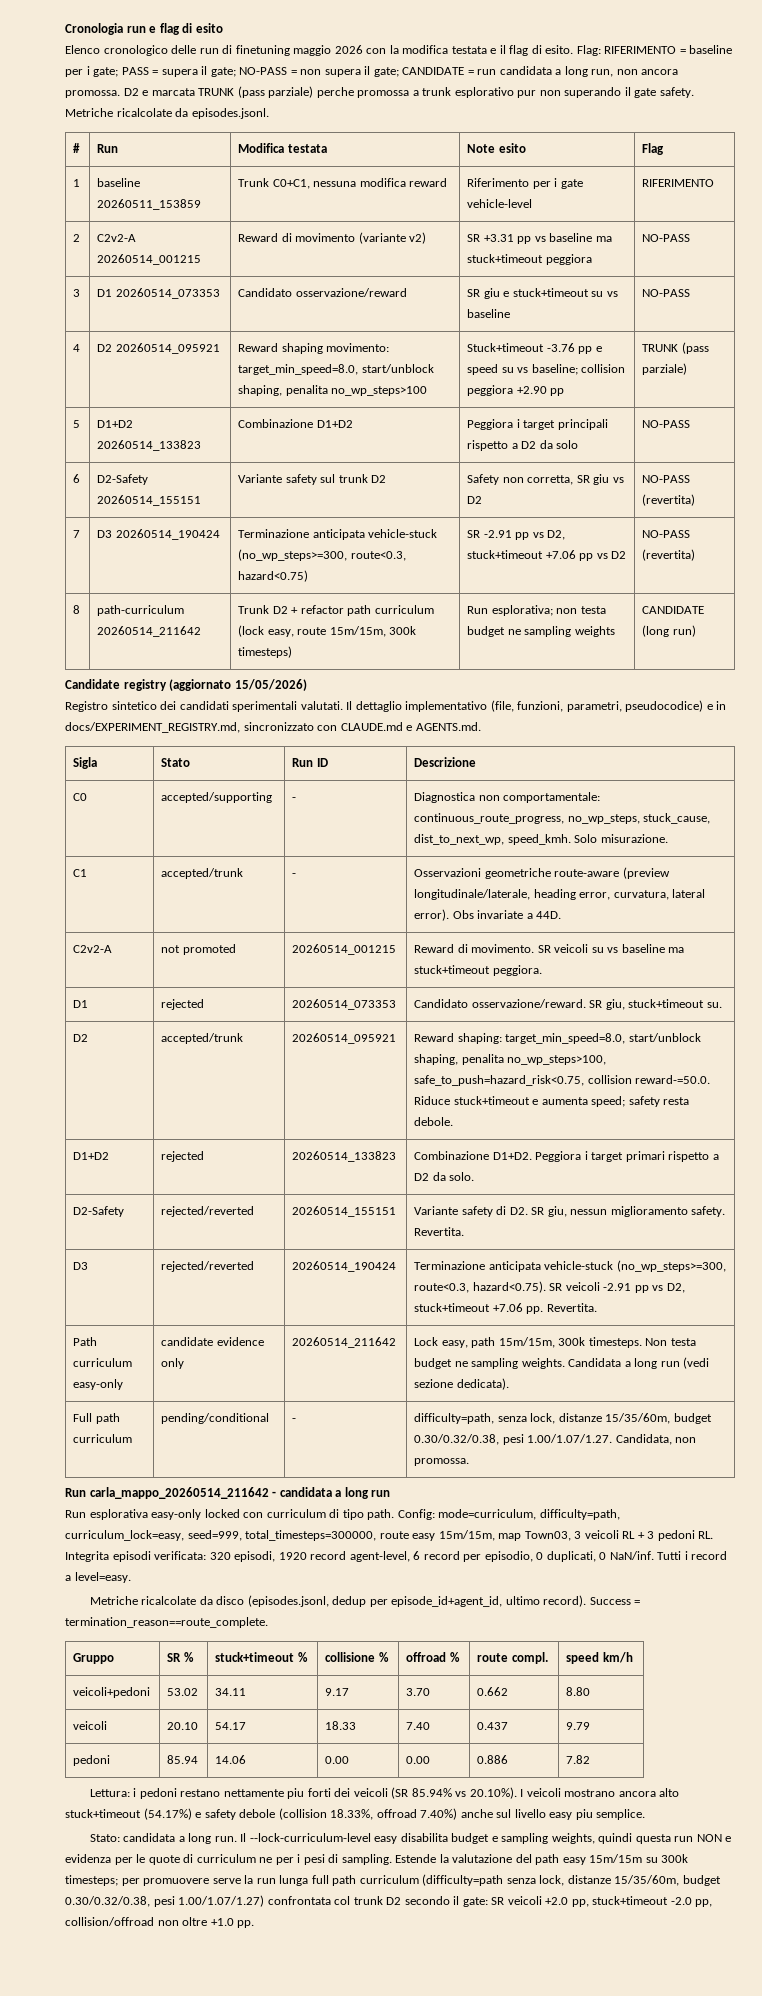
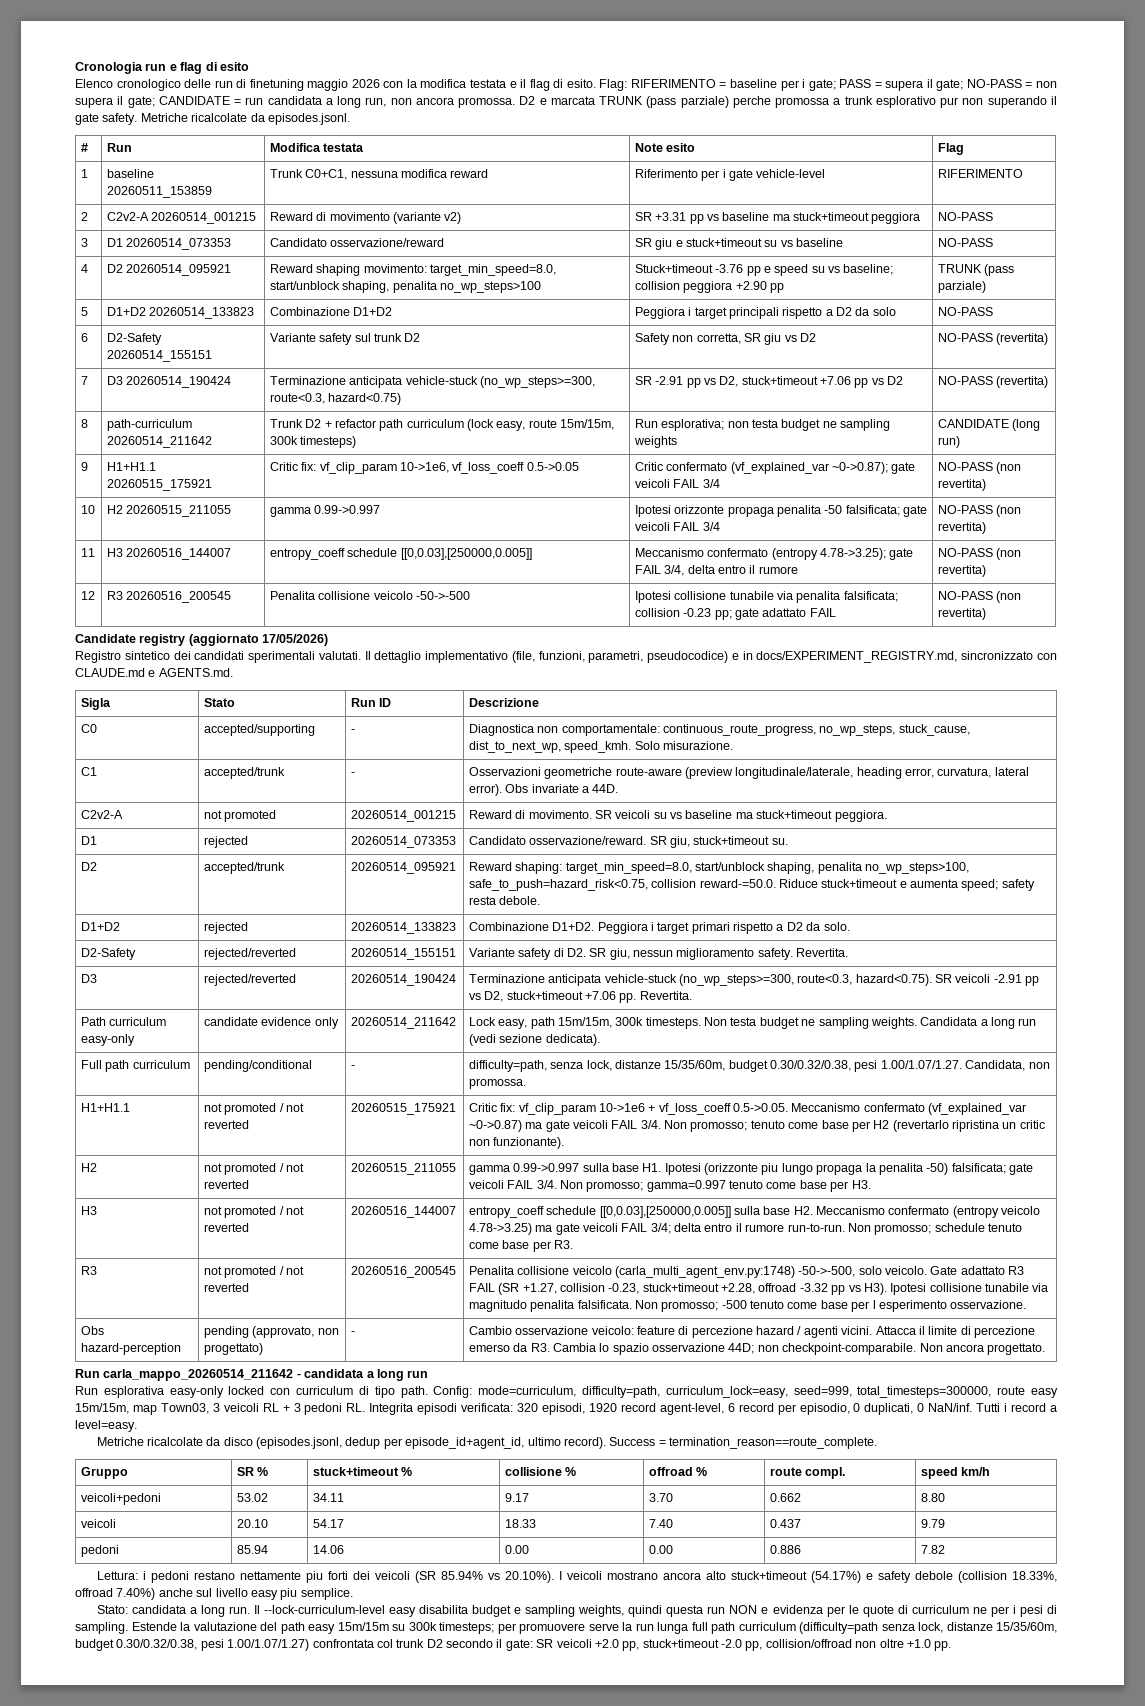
+ 9 | H1+H1.1 20260515_175921 | Critic fix: vf_clip_param 10->1e6, vf_loss_coeff 0.5->0.05 | Critic confermato (vf_explained_var ~0->0.87); gate veicoli FAIL 3/4 | NO-PASS (non revertita)
+ 10 | H2 20260515_211055 | gamma 0.99->0.997 | Ipotesi orizzonte propaga penalita -50 falsificata; gate veicoli FAIL 3/4 | NO-PASS (non revertita)
+ 11 | H3 20260516_144007 | entropy_coeff schedule [[0,0.03],[250000,0.005]] | Meccanismo confermato (entropy 4.78->3.25); gate FAIL 3/4, delta entro il rumore | NO-PASS (non revertita)
+ 12 | R3 20260516_200545 | Penalita collisione veicolo -50->-500 | Ipotesi collisione tunabile via penalita falsificata; collision -0.23 pp; gate adattato FAIL | NO-PASS (non revertita)
- Candidate registry (aggiornato 15/05/2026)
+ Candidate registry (aggiornato 17/05/2026)
+ H1+H1.1 | not promoted / not reverted | 20260515_175921 | Critic fix: vf_clip_param 10->1e6 + vf_loss_coeff 0.5->0.05. Meccanismo confermato (vf_explained_var ~0->0.87) ma gate veicoli FAIL 3/4. Non promosso; tenuto come base per H2 (revertarlo ripristina un critic non funzionante).
+ H2 | not promoted / not reverted | 20260515_211055 | gamma 0.99->0.997 sulla base H1. Ipotesi (orizzonte piu lungo propaga la penalita -50) falsificata; gate veicoli FAIL 3/4. Non promosso; gamma=0.997 tenuto come base per H3.
+ H3 | not promoted / not reverted | 20260516_144007 | entropy_coeff schedule [[0,0.03],[250000,0.005]] sulla base H2. Meccanismo confermato (entropy veicolo 4.78->3.25) ma gate veicoli FAIL 3/4; delta entro il rumore run-to-run. Non promosso; schedule tenuto come base per R3.
+ R3 | not promoted / not reverted | 20260516_200545 | Penalita collisione veicolo (carla_multi_agent_env.py:1748) -50->-500, solo veicolo. Gate adattato R3 FAIL (SR +1.27, collision -0.23, stuck+timeout +2.28, offroad -3.32 pp vs H3). Ipotesi collisione tunabile via magnitudo penalita falsificata. Non promosso; -500 tenuto come base per l esperimento osservazione.
+ Obs hazard-perception | pending (approvato, non progettato) | - | Cambio osservazione veicolo: feature di percezione hazard / agenti vicini. Attacca il limite di percezione emerso da R3. Cambia lo spazio osservazione 44D; non checkpoint-comparabile. Non ancora progettato.

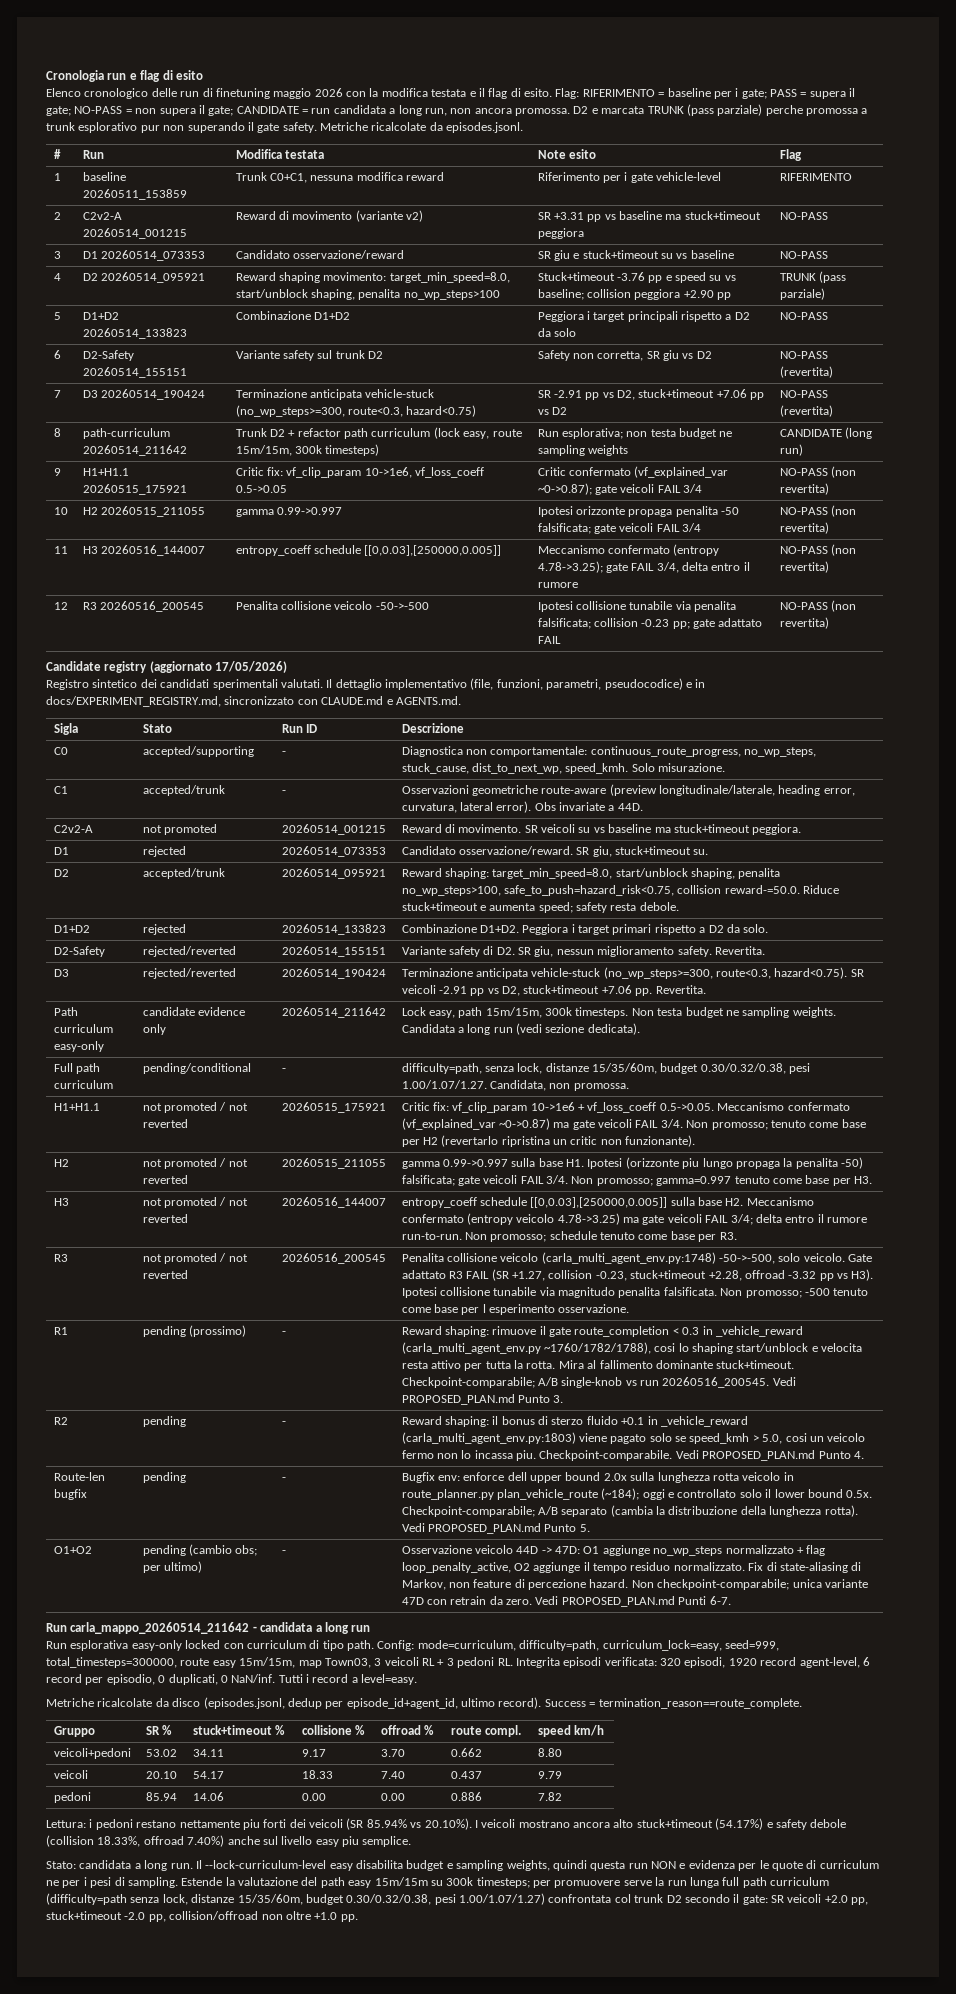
- Obs hazard-perception | pending (approvato, non progettato) | - | Cambio osservazione veicolo: feature di percezione hazard / agenti vicini. Attacca il limite di percezione emerso da R3. Cambia lo spazio osservazione 44D; non checkpoint-comparabile. Non ancora progettato.
+ R1 | pending (prossimo) | - | Reward shaping: rimuove il gate route_completion < 0.3 in _vehicle_reward (carla_multi_agent_env.py ~1760/1782/1788), cosi lo shaping start/unblock e velocita resta attivo per tutta la rotta. Mira al fallimento dominante stuck+timeout. Checkpoint-comparabile; A/B single-knob vs run 20260516_200545. Vedi PROPOSED_PLAN.md Punto 3.
+ R2 | pending | - | Reward shaping: il bonus di sterzo fluido +0.1 in _vehicle_reward (carla_multi_agent_env.py:1803) viene pagato solo se speed_kmh > 5.0, cosi un veicolo fermo non lo incassa piu. Checkpoint-comparabile. Vedi PROPOSED_PLAN.md Punto 4.
+ Route-len bugfix | pending | - | Bugfix env: enforce dell upper bound 2.0x sulla lunghezza rotta veicolo in route_planner.py plan_vehicle_route (~184); oggi e controllato solo il lower bound 0.5x. Checkpoint-comparabile; A/B separato (cambia la distribuzione della lunghezza rotta). Vedi PROPOSED_PLAN.md Punto 5.
+ O1+O2 | pending (cambio obs; per ultimo) | - | Osservazione veicolo 44D -> 47D: O1 aggiunge no_wp_steps normalizzato + flag loop_penalty_active, O2 aggiunge il tempo residuo normalizzato. Fix di state-aliasing di Markov, non feature di percezione hazard. Non checkpoint-comparabile; unica variante 47D con retrain da zero. Vedi PROPOSED_PLAN.md Punti 6-7.

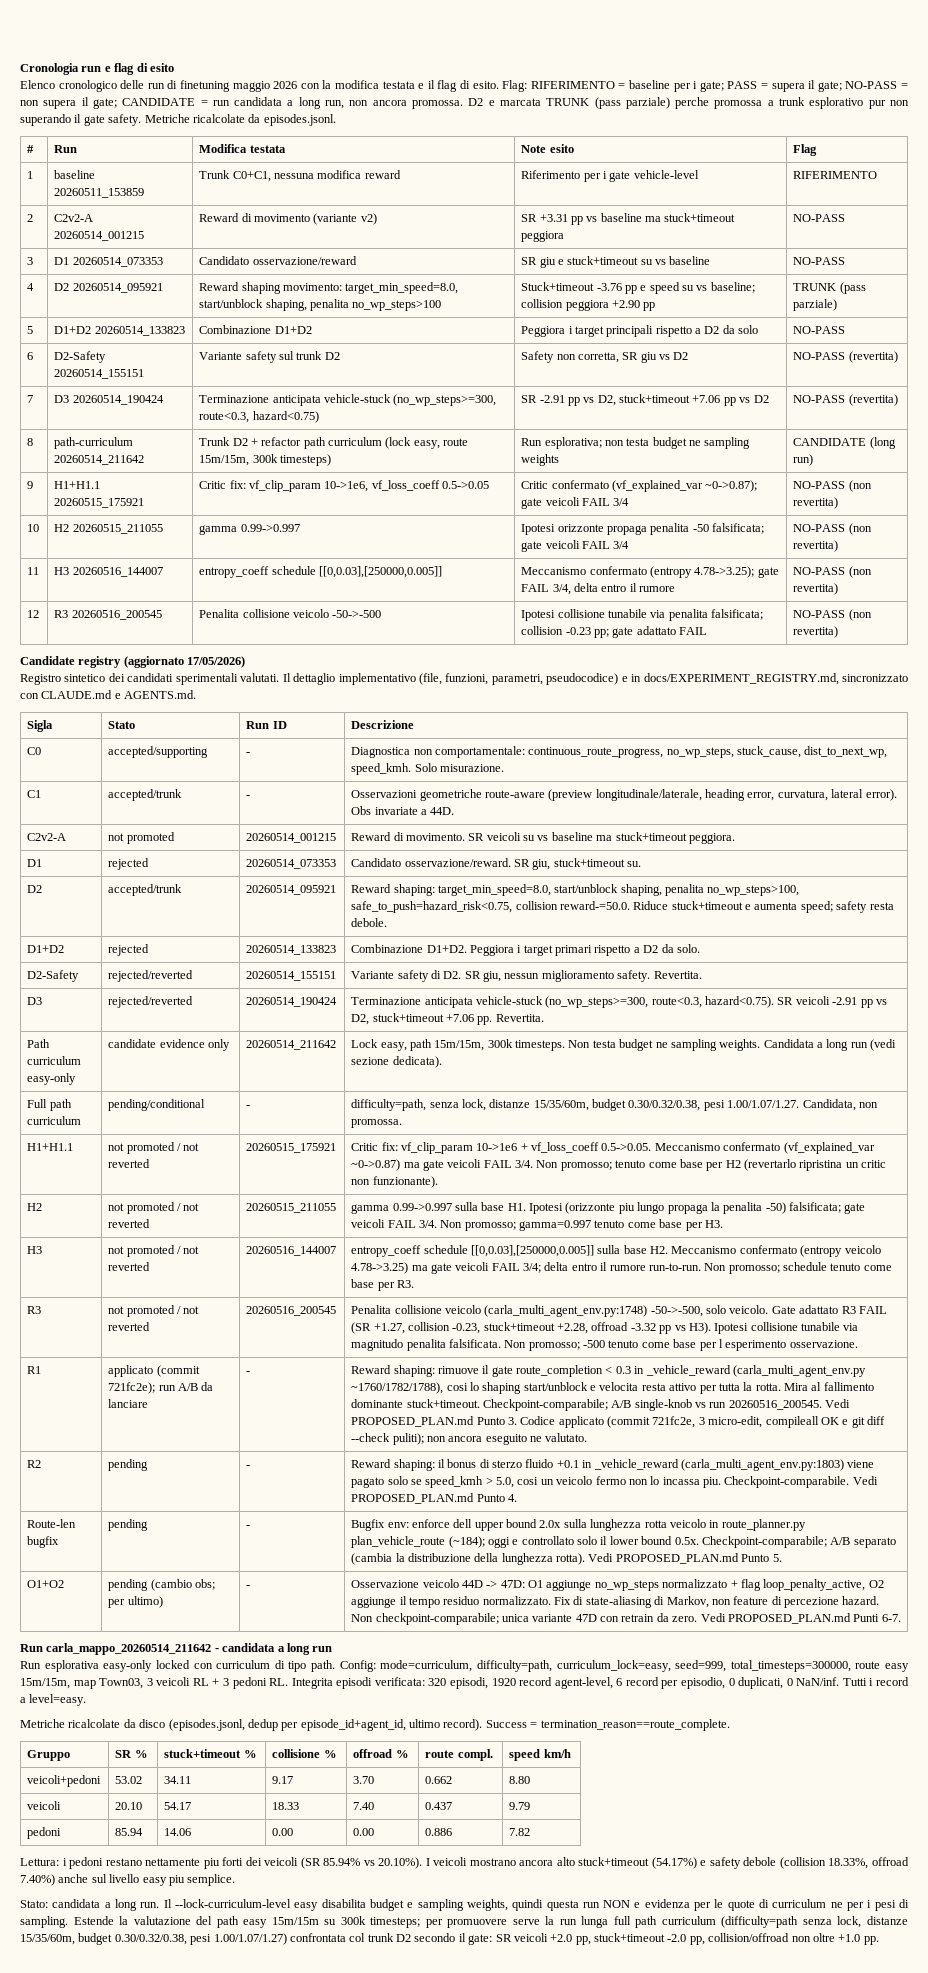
- pending (prossimo)
+ applicato (commit 721fc2e); run A/B da lanciare
- Vedi PROPOSED_PLAN.md Punto 3.
+ Vedi PROPOSED_PLAN.md Punto 3. Codice applicato (commit 721fc2e, 3 micro-edit, compileall OK e git diff --check puliti); non ancora eseguito ne valutato.

